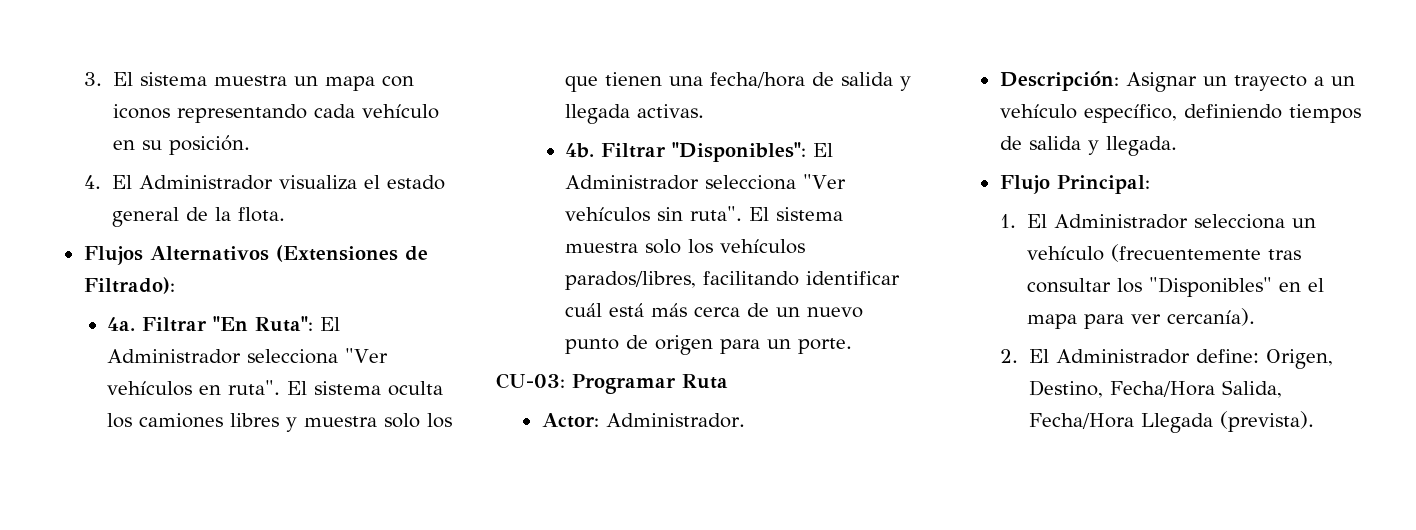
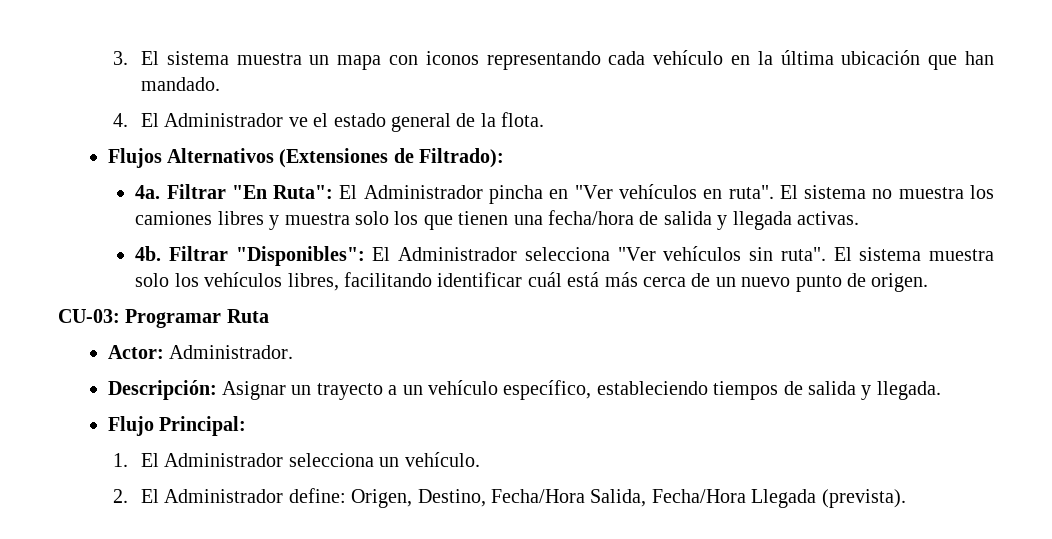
- 3. El sistema muestra un mapa con iconos representando cada vehículo en su posición.
+ 3. El sistema muestra un mapa con iconos representando cada vehículo en la última ubicación que han mandado.
- 4. El Administrador visualiza el estado general de la flota.
+ 4. El Administrador ve el estado general de la flota.
- Filtrar "En Ruta": El Administrador selecciona "Ver vehículos en ruta".
+ Filtrar "En Ruta": El Administrador pincha en "Ver vehículos en ruta".
- El sistema oculta los camiones libres y muestra solo los que tienen una fecha/hora de salida y llegada activas.
+ El sistema no muestra los camiones libres y muestra solo los que tienen una fecha/hora de salida y llegada activas.
- El sistema muestra solo los vehículos parados/libres, facilitando identificar cuál está más cerca de un nuevo punto de origen para un porte.
+ El sistema muestra solo los vehículos libres, facilitando identificar cuál está más cerca de un nuevo punto de origen.
- Descripción: Asignar un trayecto a un vehículo específico, definiendo tiempos de salida y llegada.
+ Descripción: Asignar un trayecto a un vehículo específico, estableciendo tiempos de salida y llegada.
- 1. El Administrador selecciona un vehículo (frecuentemente tras consultar los "Disponibles" en el mapa para ver cercanía).
+ 1. El Administrador selecciona un vehículo.

